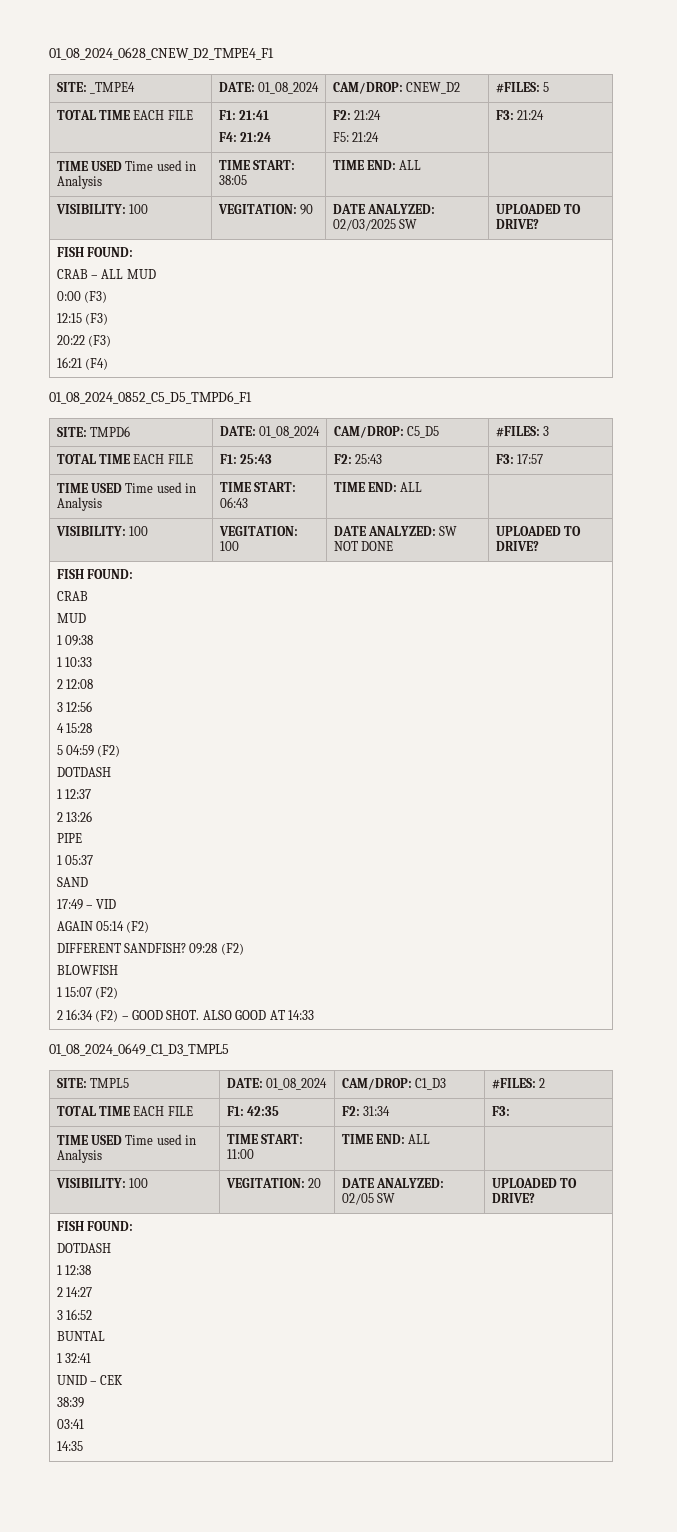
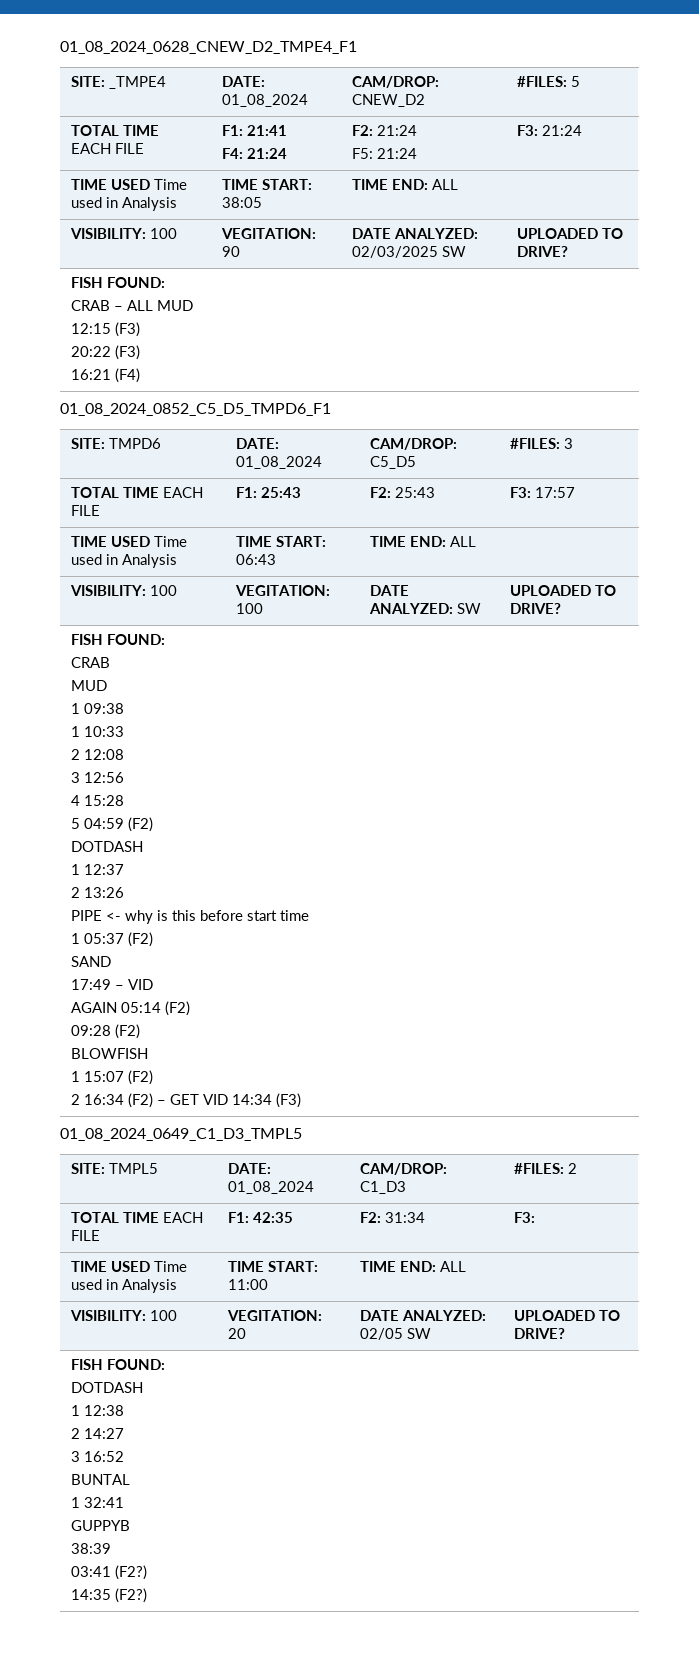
  VISIBILITY: 100 | VEGITATION: 90 | DATE ANALYZED: 02/03/2025 SW | UPLOADED TO DRIVE?
  FISH FOUND:
  CRAB – ALL MUD
- 0:00 (F3)
- VISIBILITY: 100 | VEGITATION: 100 | DATE ANALYZED: SW NOT DONE | UPLOADED TO DRIVE?
+ VISIBILITY: 100 | VEGITATION: 100 | DATE ANALYZED: SW | UPLOADED TO DRIVE?
- PIPE
+ PIPE <- why is this before start time
- 1 05:37
+ 1 05:37 (F2)
- DIFFERENT SANDFISH?
- 2 16:34 (F2) – GOOD SHOT. ALSO GOOD AT 14:33
+ 2 16:34 (F2) – GET VID 14:34 (F3)
  VISIBILITY: 100 | VEGITATION: 20 | DATE ANALYZED: 02/05 SW | UPLOADED TO DRIVE?
  FISH FOUND:
  DOTDASH
  1 12:38
  2 14:27
  3 16:52
  BUNTAL
  1 32:41
- UNID – CEK
+ GUPPYB
  38:39
- 03:41
- 14:35
+ 03:41 (F2?)
+ 14:35 (F2?)

